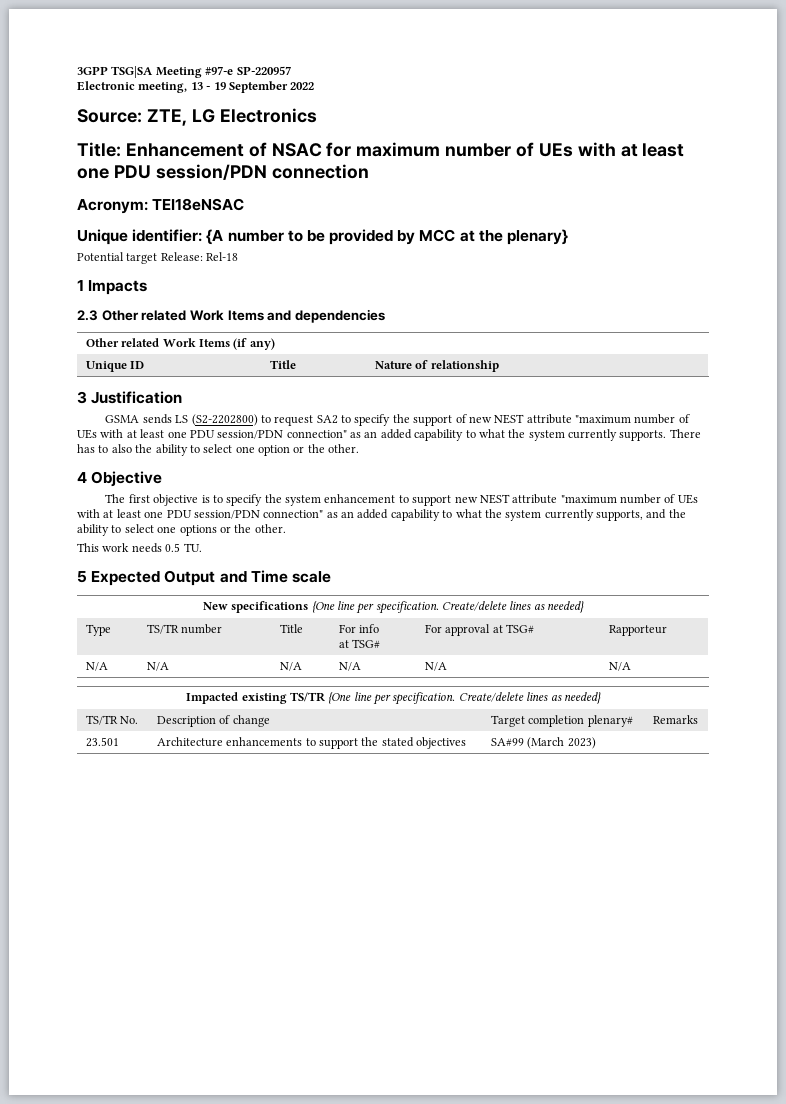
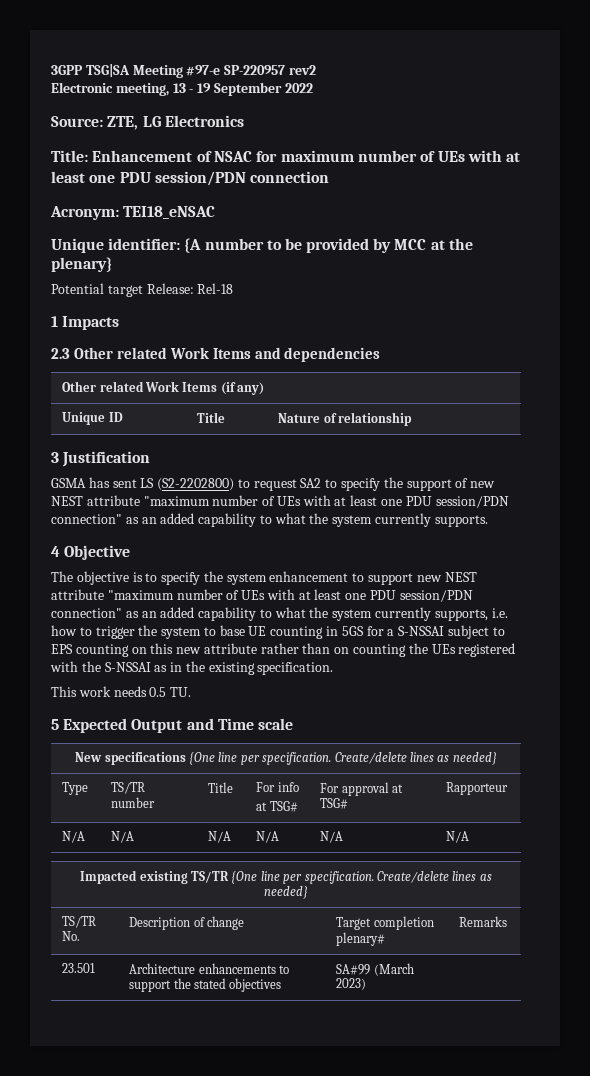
- 3GPP TSG|SA Meeting #97-e SP-220957
+ 3GPP TSG|SA Meeting #97-e SP-220957 rev2
- Acronym: TEI18eNSAC
+ Acronym: TEI18_eNSAC
- GSMA sends LS (S2-2202800) to request SA2 to specify the support of new NEST attribute "maximum number of UEs with at least one PDU session/PDN connection" as an added capability to what the system currently supports. There has to also the ability to select one option or the other.
+ GSMA has sent LS (S2-2202800) to request SA2 to specify the support of new NEST attribute "maximum number of UEs with at least one PDU session/PDN connection" as an added capability to what the system currently supports.
- The first objective is to specify the system enhancement to support new NEST attribute "maximum number of UEs with at least one PDU session/PDN connection" as an added capability to what the system currently supports, and the ability to select one options or the other.
+ The objective is to specify the system enhancement to support new NEST attribute "maximum number of UEs with at least one PDU session/PDN connection" as an added capability to what the system currently supports, i.e. how to trigger the system to base UE counting in 5GS for a S-NSSAI subject to EPS counting on this new attribute rather than on counting the UEs registered with the S-NSSAI as in the existing specification.

